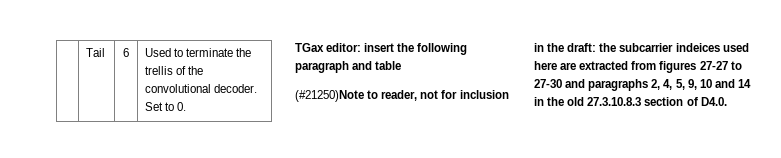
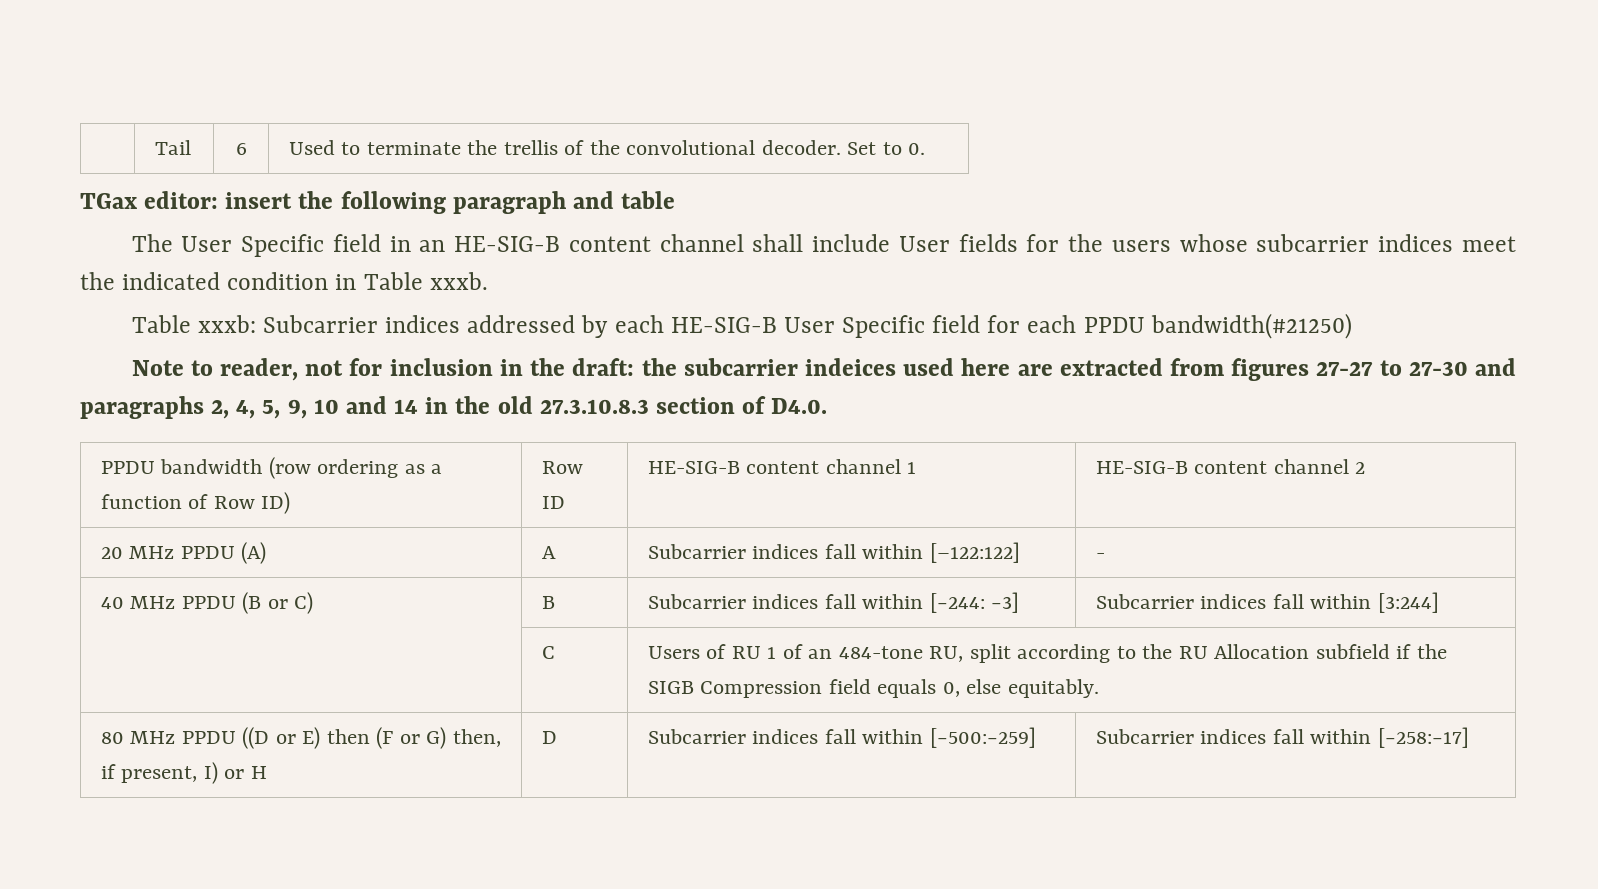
- (#21250)Note to reader, not for inclusion in the draft: the subcarrier indeices used here are extracted from figures 27-27 to 27-30 and paragraphs 2, 4, 5, 9, 10 and 14 in the old 27.3.10.8.3 section of D4.0.
+ The User Specific field in an HE-SIG-B content channel shall include User fields for the users whose subcarrier indices meet the indicated condition in Table xxxb.
+ Table xxxb: Subcarrier indices addressed by each HE-SIG-B User Specific field for each PPDU bandwidth(#21250)
+ Note to reader, not for inclusion in the draft: the subcarrier indeices used here are extracted from figures 27-27 to 27-30 and paragraphs 2, 4, 5, 9, 10 and 14 in the old 27.3.10.8.3 section of D4.0.
+ PPDU bandwidth (row ordering as a function of Row ID) | Row ID | HE-SIG-B content channel 1 | HE-SIG-B content channel 2
+ 20 MHz PPDU (A) | A | Subcarrier indices fall within [–122:122] | -
+ 40 MHz PPDU (B or C) | B | Subcarrier indices fall within [−244: −3] | Subcarrier indices fall within [3:244]
+ | C | Users of RU 1 of an 484-tone RU, split according to the RU Allocation subfield if the SIGB Compression field equals 0, else equitably.
+ 80 MHz PPDU ((D or E) then (F or G) then, if present, I) or H | D | Subcarrier indices fall within [−500:−259] | Subcarrier indices fall within [−258:−17]

